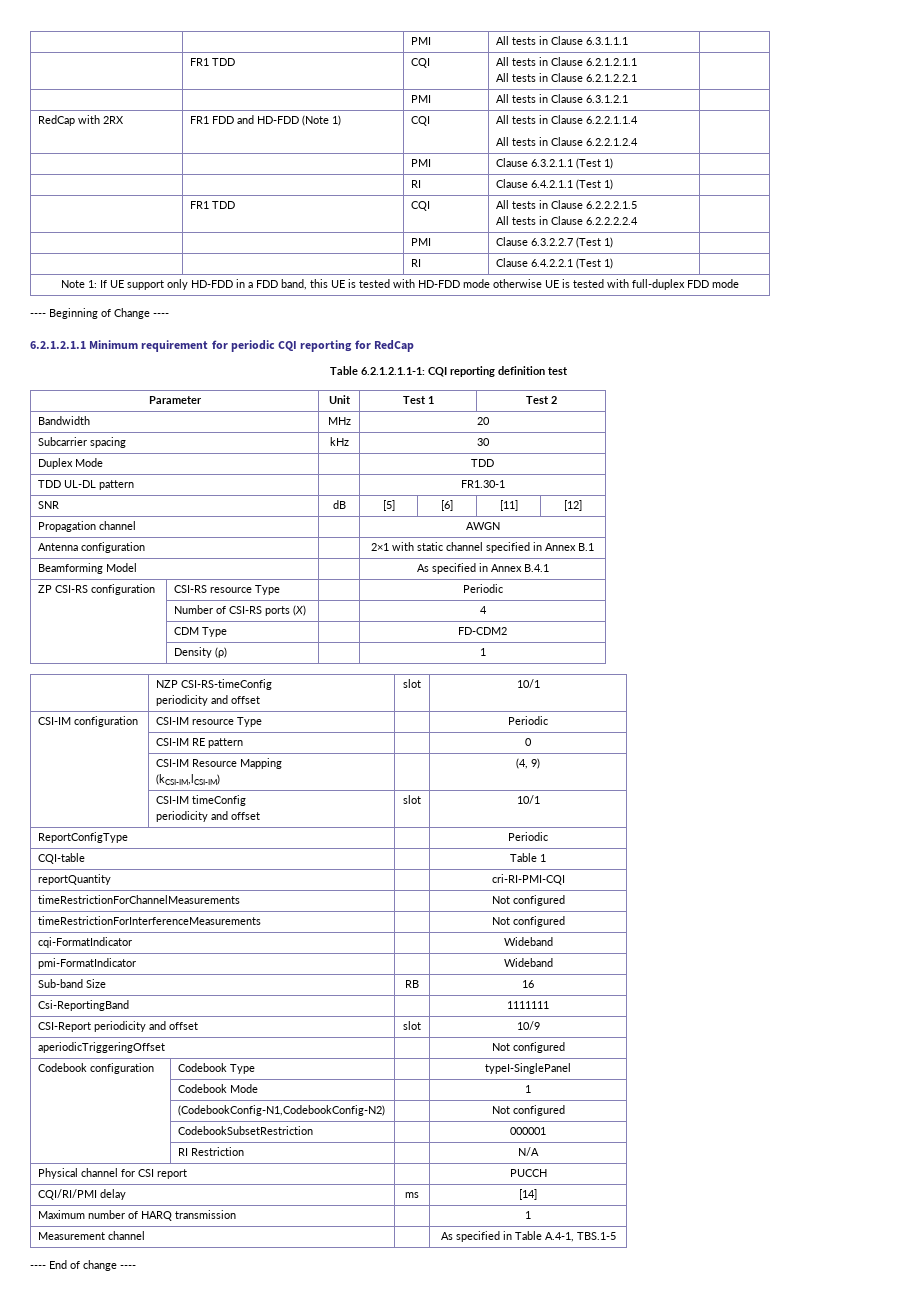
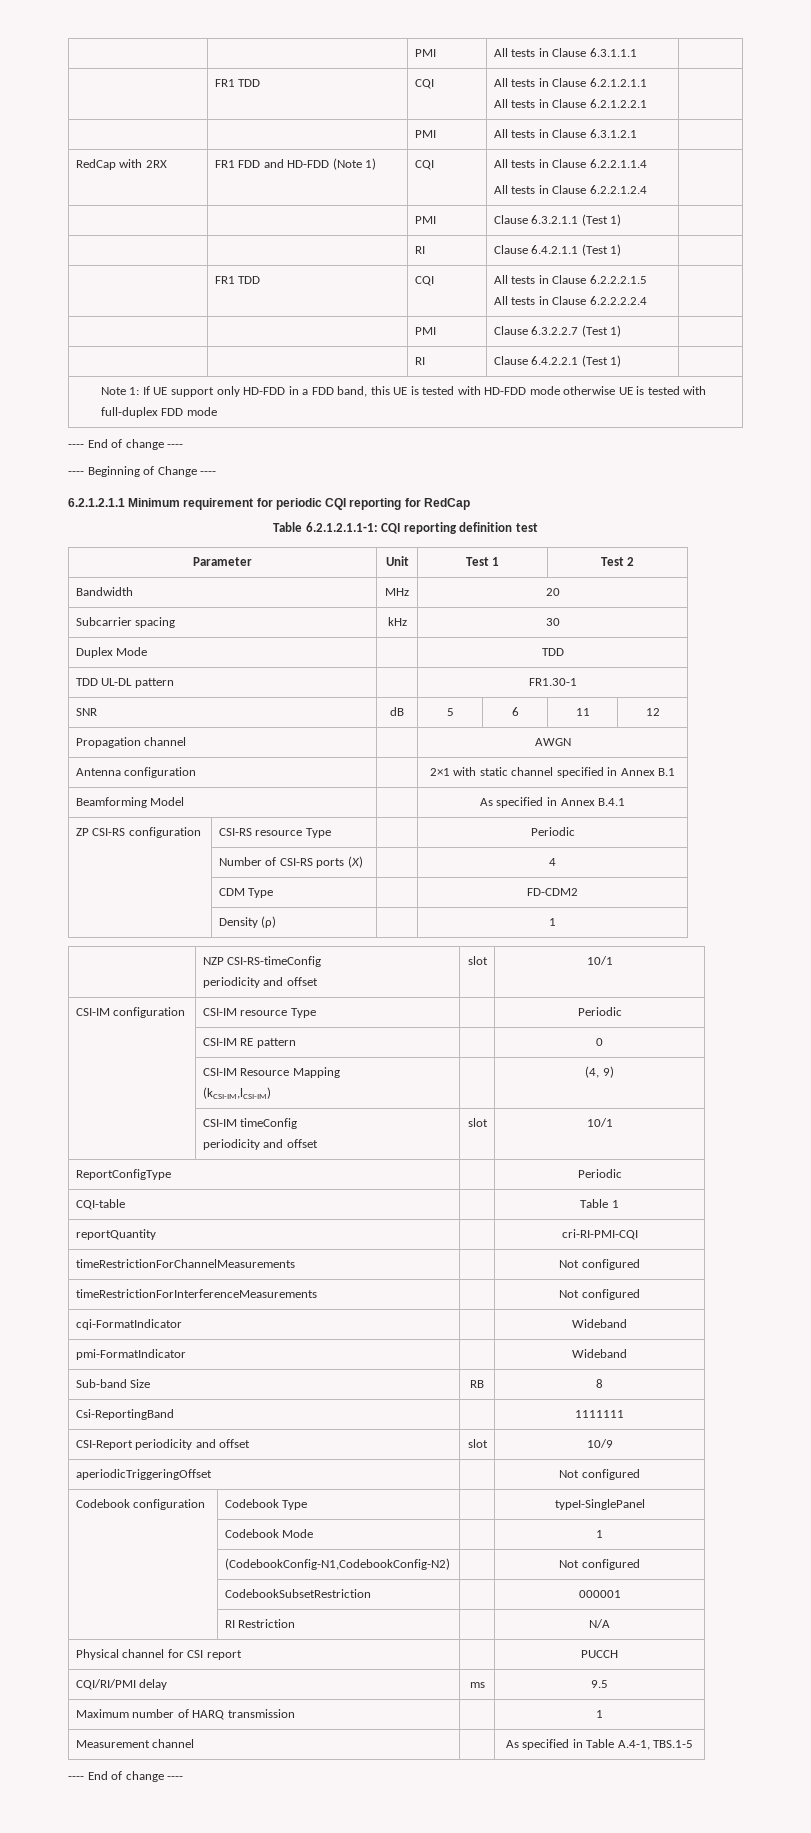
  Note 1: If UE support only HD-FDD in a FDD band, this UE is tested with HD-FDD mode otherwise UE is tested with full-duplex FDD mode
+ ---- End of change ----
- SNR | dB | [5] | [6] | [11] | [12]
+ SNR | dB | 5 | 6 | 11 | 12
- Sub-band Size | RB | 16
+ Sub-band Size | RB | 8
- CQI/RI/PMI delay | ms | [14]
+ CQI/RI/PMI delay | ms | 9.5

